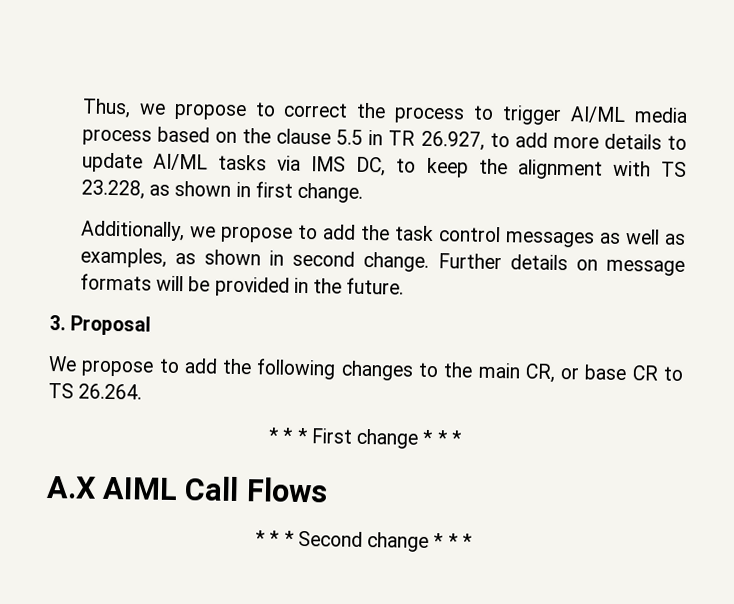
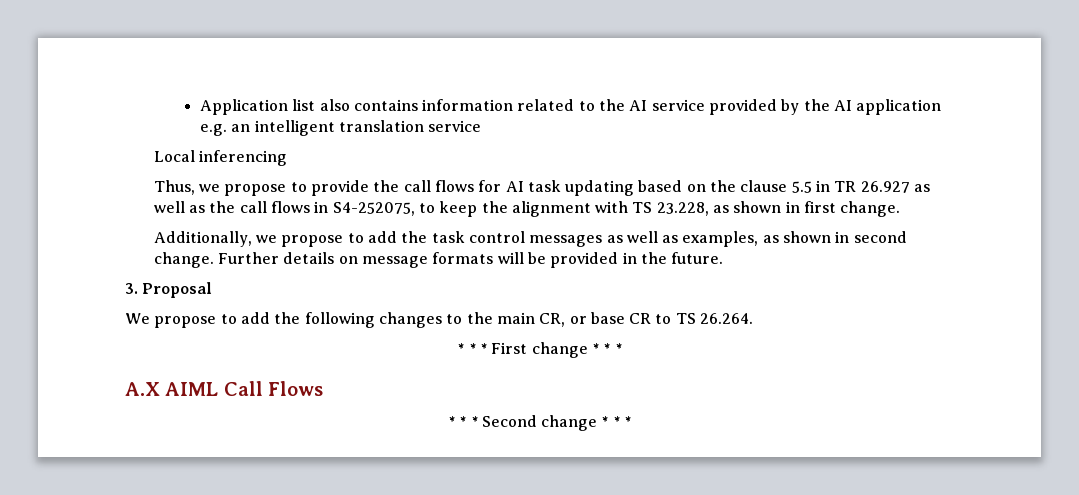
- Thus, we propose to correct the process to trigger AI/ML media process based on the clause 5.5 in TR 26.927, to add more details to update AI/ML tasks via IMS DC, to keep the alignment with TS 23.228, as shown in first change.
+ Application list also contains information related to the AI service provided by the AI application e.g. an intelligent translation service
+ Local inferencing
+ Thus, we propose to provide the call flows for AI task updating based on the clause 5.5 in TR 26.927 as well as the call flows in S4-252075, to keep the alignment with TS 23.228, as shown in first change.

